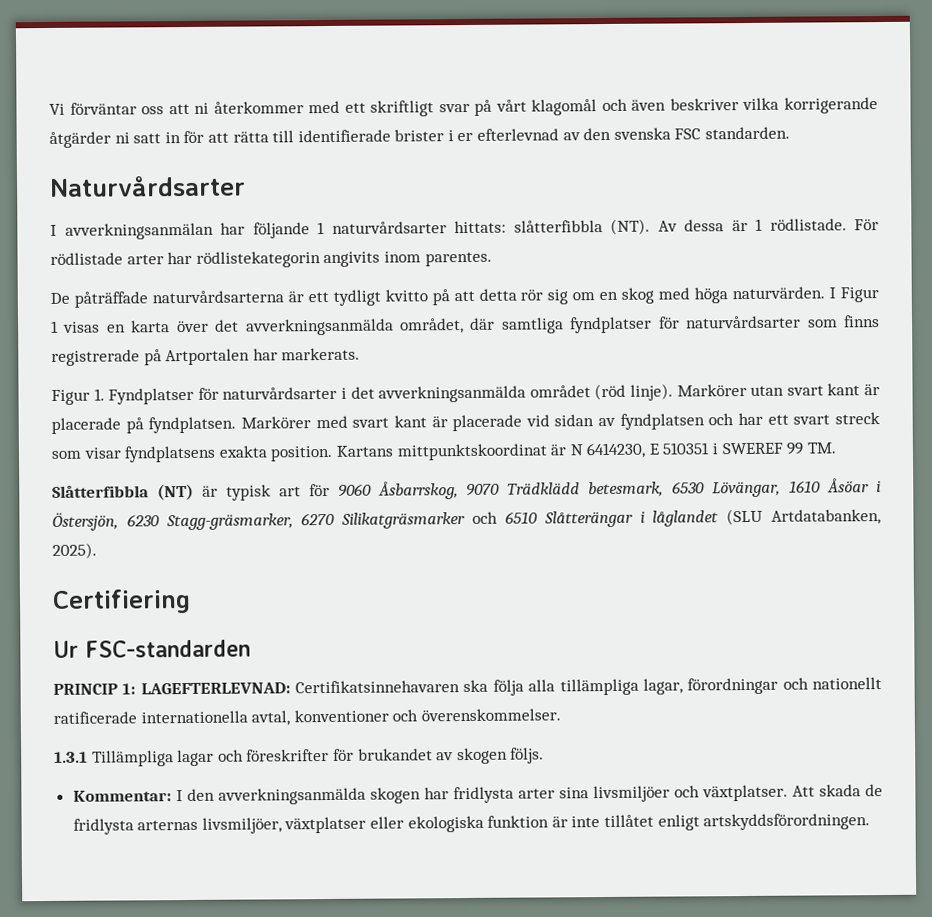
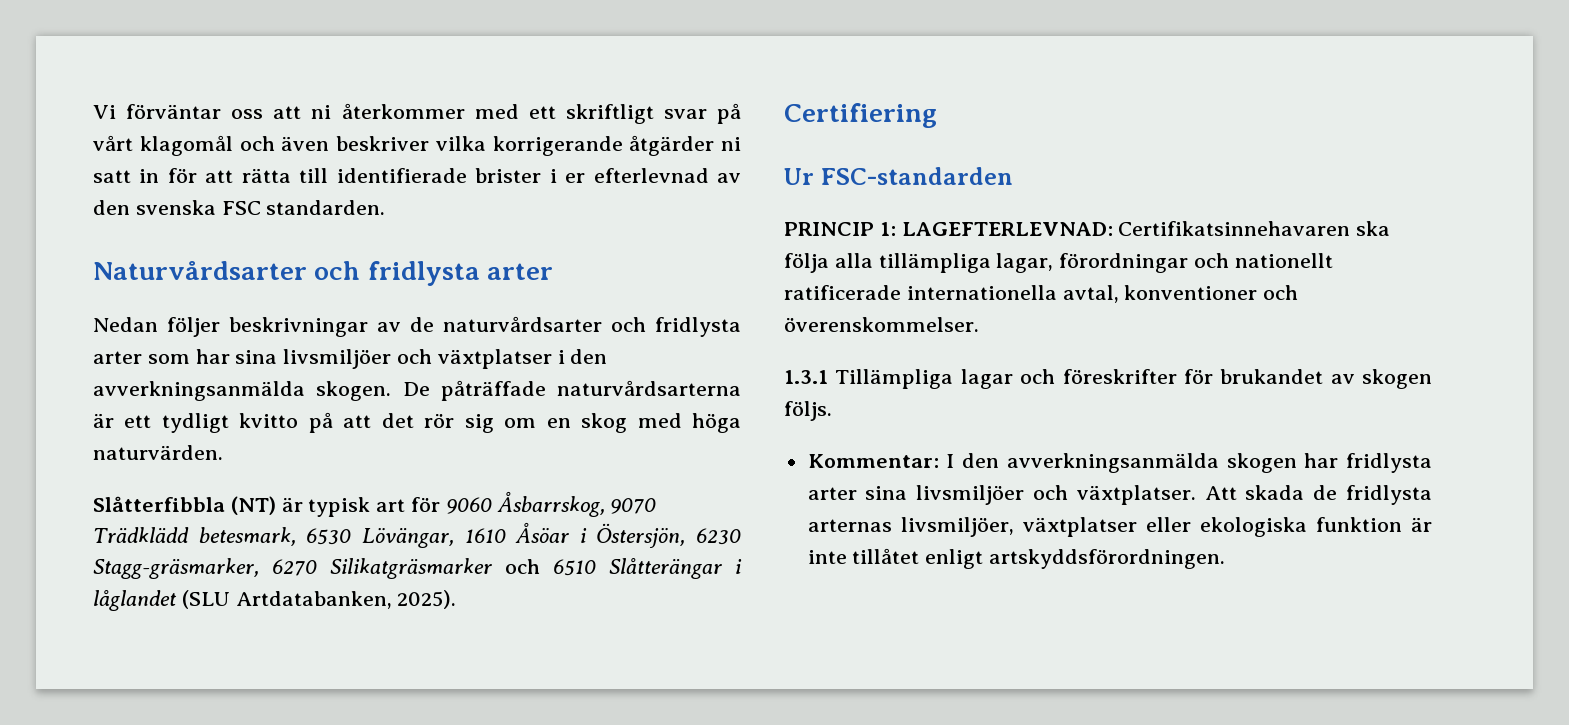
- Naturvårdsarter
- I avverkningsanmälan har följande 1 naturvårdsarter hittats: slåtterfibbla (NT). Av dessa är 1 rödlistade. För rödlistade arter har rödlistekategorin angivits inom parentes.
- De påträffade naturvårdsarterna är ett tydligt kvitto på att detta rör sig om en skog med höga naturvärden. I Figur 1 visas en karta över det avverkningsanmälda området, där samtliga fyndplatser för naturvårdsarter som finns registrerade på Artportalen har markerats.
- Figur 1. Fyndplatser för naturvårdsarter i det avverkningsanmälda området (röd linje). Markörer utan svart kant är placerade på fyndplatsen. Markörer med svart kant är placerade vid sidan av fyndplatsen och har ett svart streck som visar fyndplatsens exakta position. Kartans mittpunktskoordinat är N 6414230, E 510351 i SWEREF 99 TM.
+ Naturvårdsarter och fridlysta arter
+ Nedan följer beskrivningar av de naturvårdsarter och fridlysta arter som har sina livsmiljöer och växtplatser i den avverkningsanmälda skogen. De påträffade naturvårdsarterna är ett tydligt kvitto på att det rör sig om en skog med höga naturvärden.

